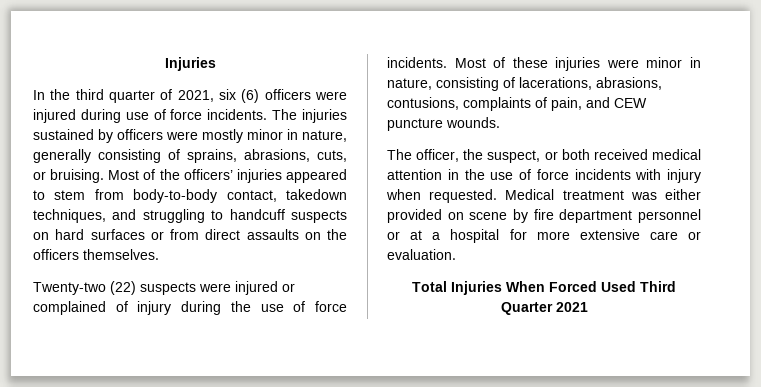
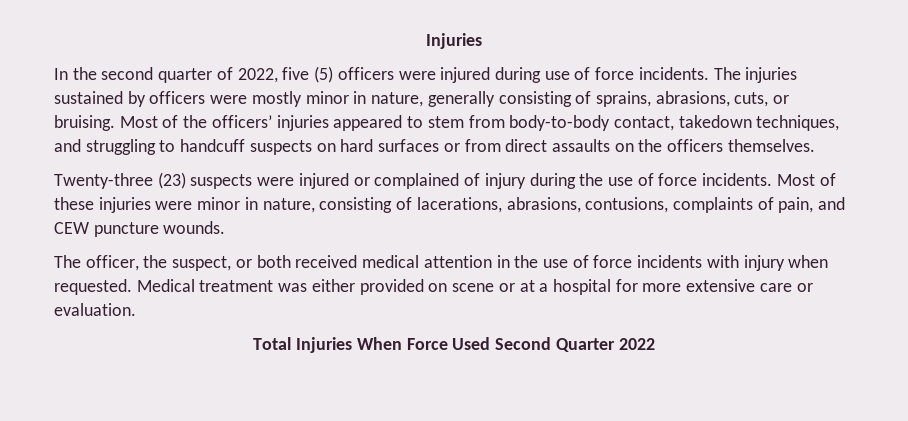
- In the third quarter of 2021, six (6) officers were injured during use of force incidents.
+ In the second quarter of 2022, five (5) officers were injured during use of force incidents.
- Twenty-two (22) suspects were injured or complained of injury during the use of force incidents.
+ Twenty-three (23) suspects were injured or complained of injury during the use of force incidents.
- Medical treatment was either provided on scene by fire department personnel or at a hospital for more extensive care or evaluation.
+ Medical treatment was either provided on scene or at a hospital for more extensive care or evaluation.
- Total Injuries When Forced Used Third Quarter 2021
+ Total Injuries When Force Used Second Quarter 2022

